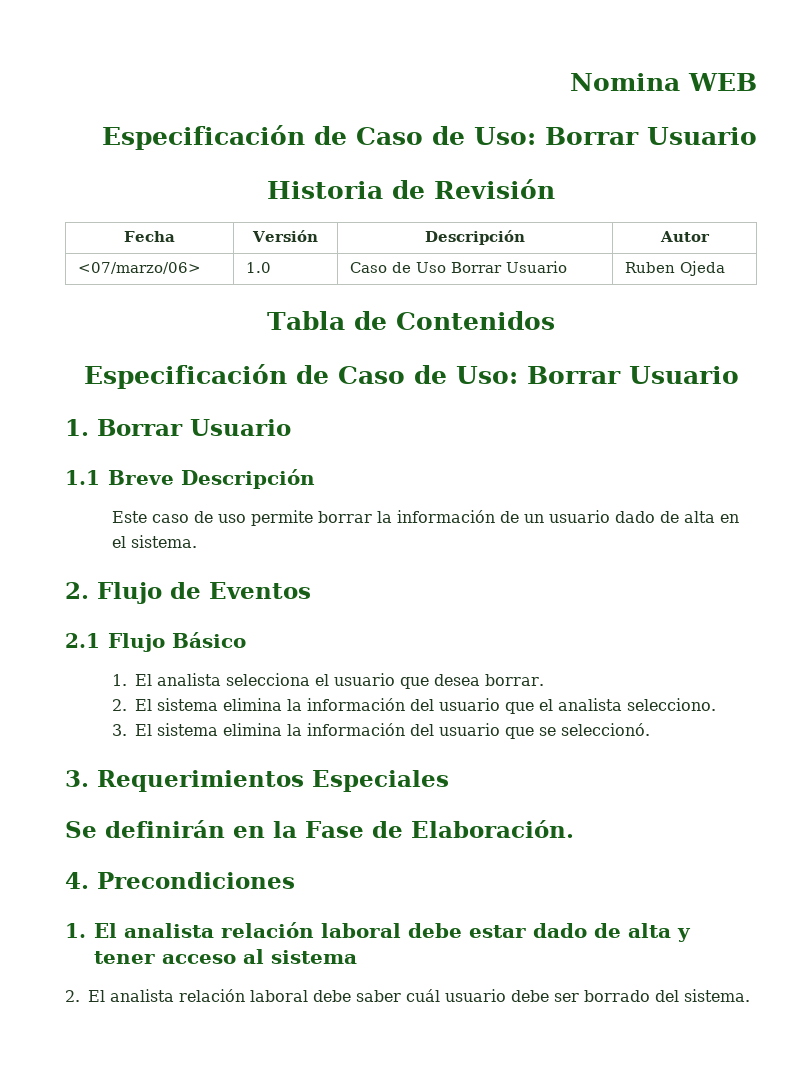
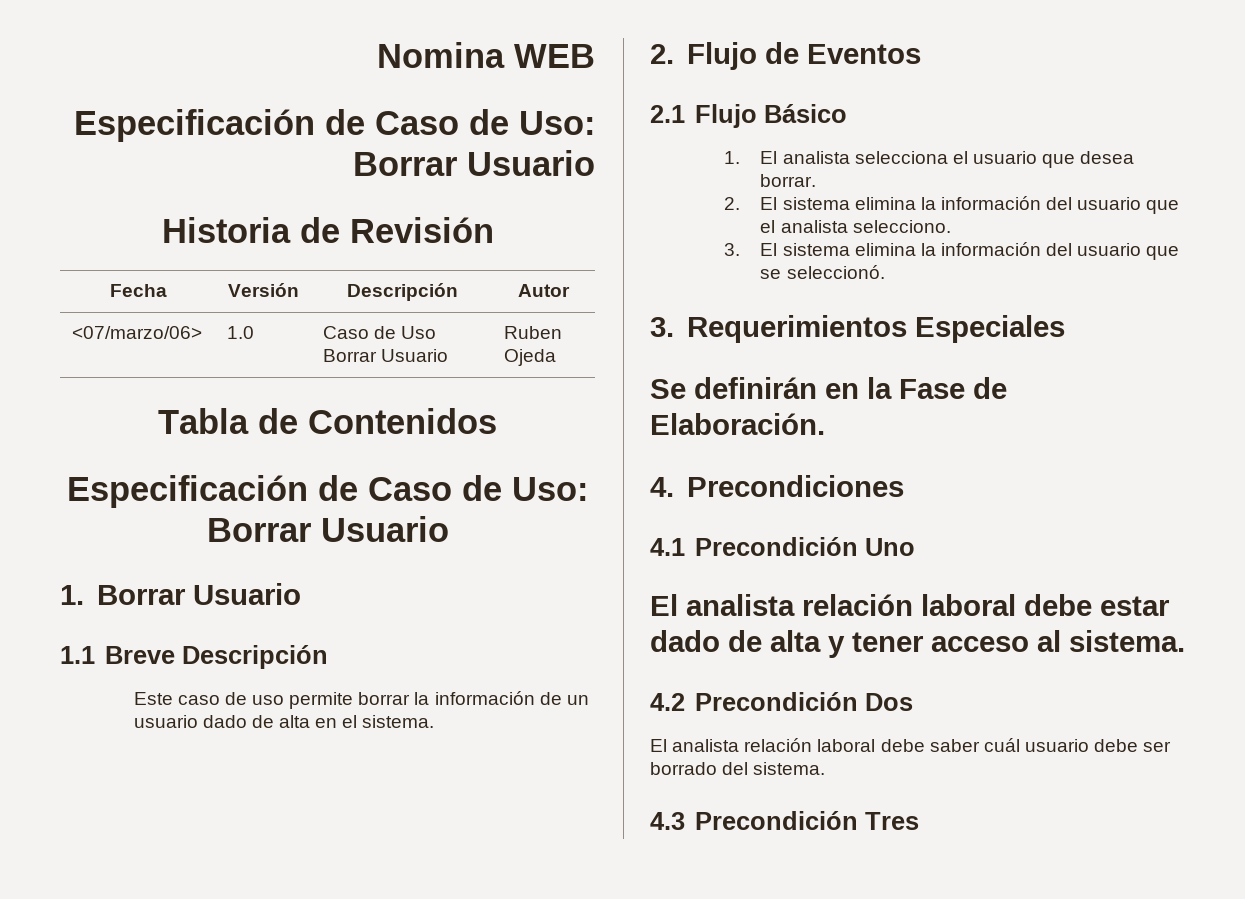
- 1. El analista relación laboral debe estar dado de alta y tener acceso al sistema
- 2. El analista relación laboral debe saber cuál usuario debe ser borrado del sistema.
+ 4.1 Precondición Uno
+ El analista relación laboral debe estar dado de alta y tener acceso al sistema.
+ 4.2 Precondición Dos
+ El analista relación laboral debe saber cuál usuario debe ser borrado del sistema.
+ 4.3 Precondición Tres

